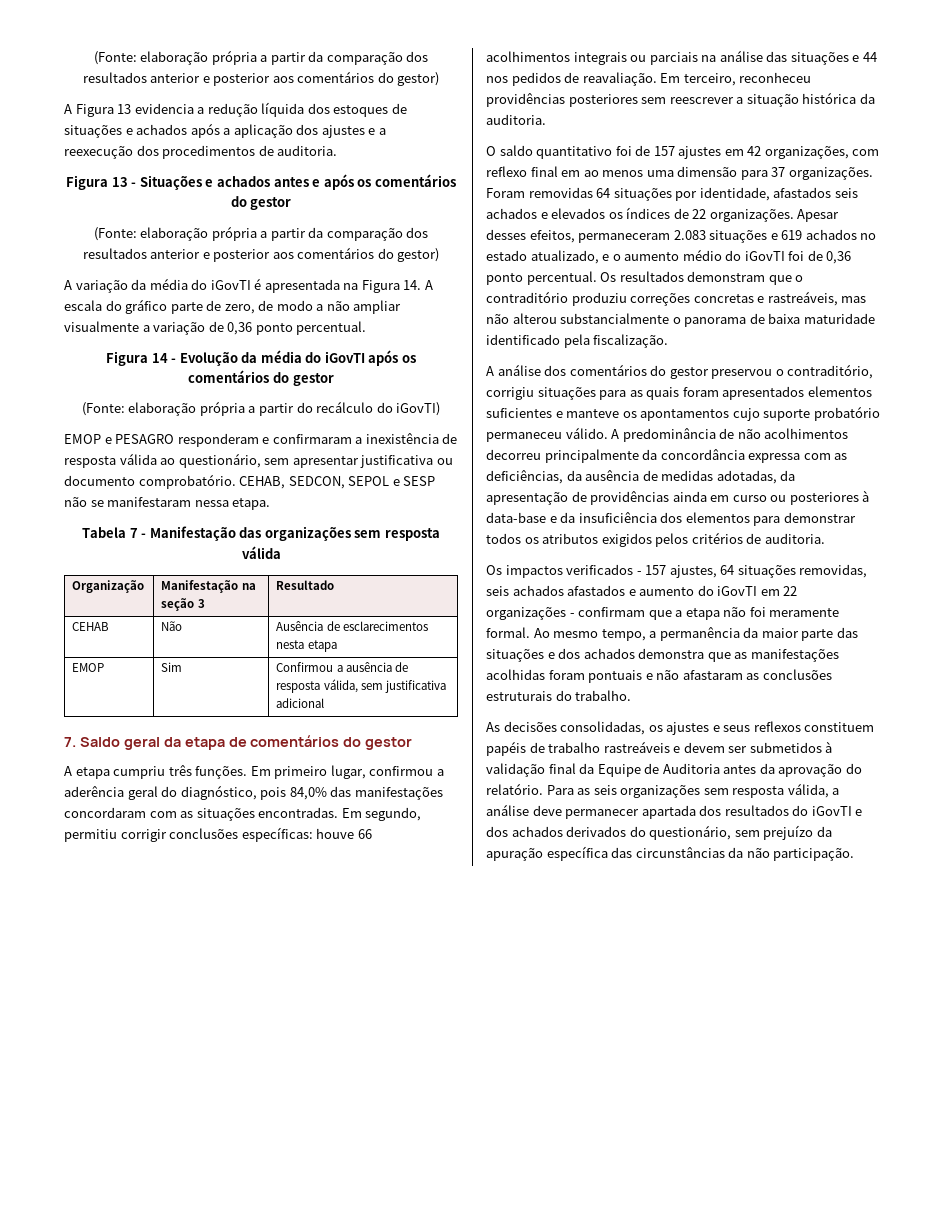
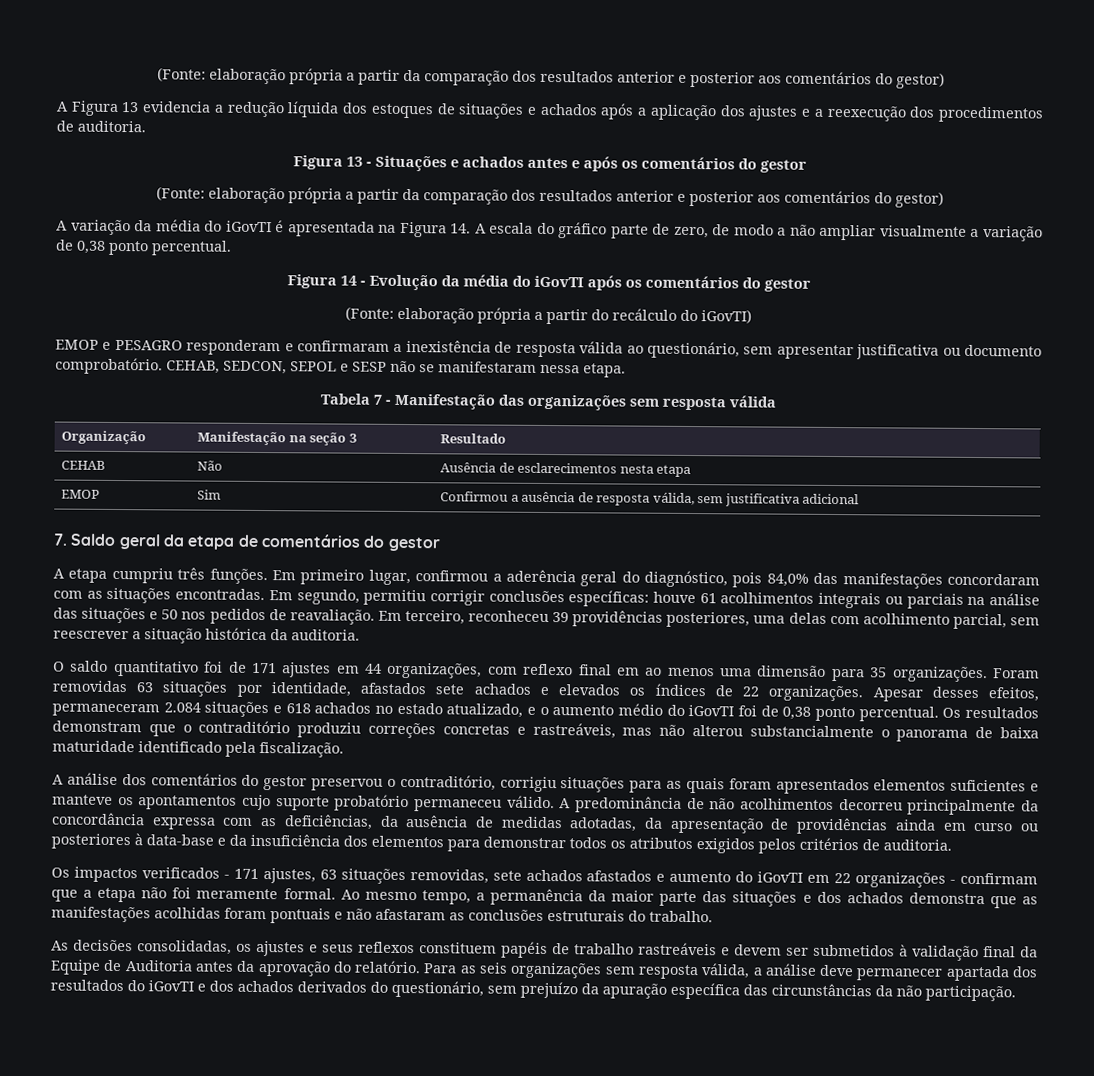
- A variação da média do iGovTI é apresentada na Figura 14. A escala do gráfico parte de zero, de modo a não ampliar visualmente a variação de 0,36 ponto percentual.
+ A variação da média do iGovTI é apresentada na Figura 14. A escala do gráfico parte de zero, de modo a não ampliar visualmente a variação de 0,38 ponto percentual.
- Em segundo, permitiu corrigir conclusões específicas: houve 66 acolhimentos integrais ou parciais na análise das situações e 44 nos pedidos de reavaliação.
+ Em segundo, permitiu corrigir conclusões específicas: houve 61 acolhimentos integrais ou parciais na análise das situações e 50 nos pedidos de reavaliação.
- Em terceiro, reconheceu providências posteriores sem reescrever a situação histórica da auditoria.
+ Em terceiro, reconheceu 39 providências posteriores, uma delas com acolhimento parcial, sem reescrever a situação histórica da auditoria.
- O saldo quantitativo foi de 157 ajustes em 42 organizações, com reflexo final em ao menos uma dimensão para 37 organizações.
+ O saldo quantitativo foi de 171 ajustes em 44 organizações, com reflexo final em ao menos uma dimensão para 35 organizações.
- Foram removidas 64 situações por identidade, afastados seis achados e elevados os índices de 22 organizações.
+ Foram removidas 63 situações por identidade, afastados sete achados e elevados os índices de 22 organizações.
- Apesar desses efeitos, permaneceram 2.083 situações e 619 achados no estado atualizado, e o aumento médio do iGovTI foi de 0,36 ponto percentual.
+ Apesar desses efeitos, permaneceram 2.084 situações e 618 achados no estado atualizado, e o aumento médio do iGovTI foi de 0,38 ponto percentual.
- Os impactos verificados - 157 ajustes, 64 situações removidas, seis achados afastados e aumento do iGovTI em 22 organizações - confirmam que a etapa não foi meramente formal.
+ Os impactos verificados - 171 ajustes, 63 situações removidas, sete achados afastados e aumento do iGovTI em 22 organizações - confirmam que a etapa não foi meramente formal.

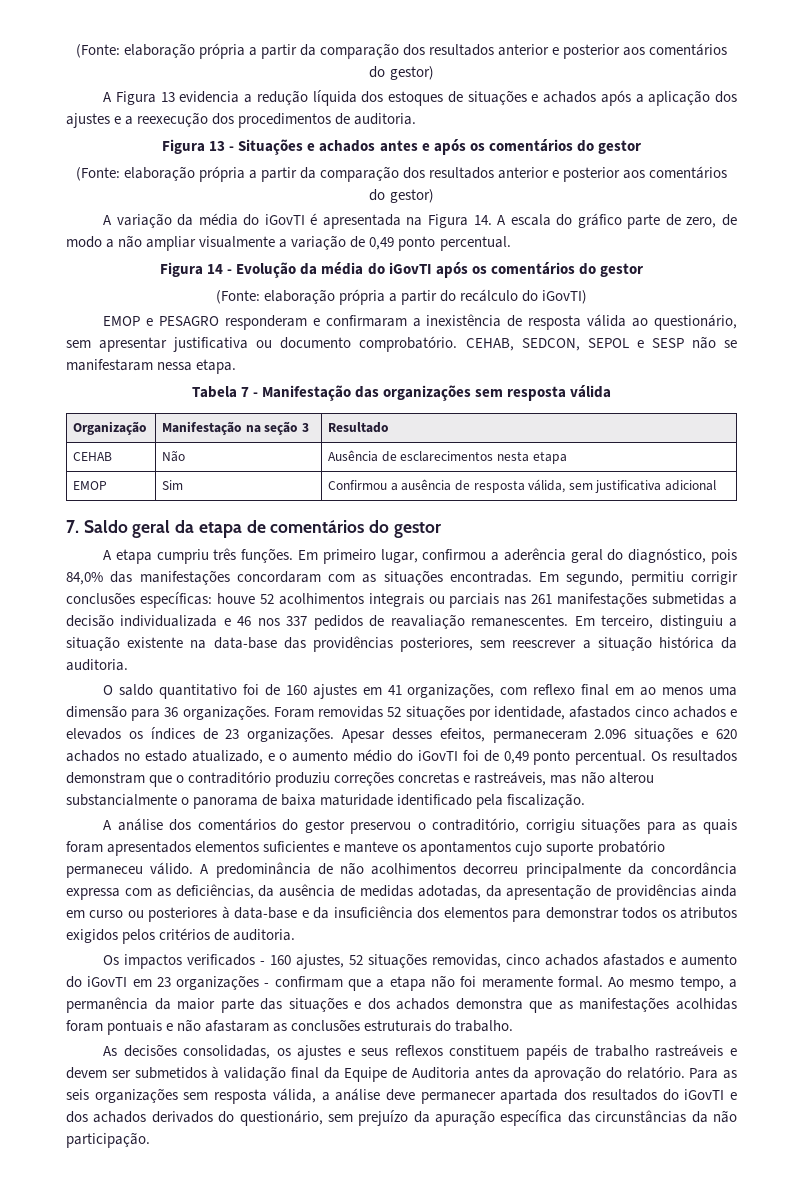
- A variação da média do iGovTI é apresentada na Figura 14. A escala do gráfico parte de zero, de modo a não ampliar visualmente a variação de 0,38 ponto percentual.
+ A variação da média do iGovTI é apresentada na Figura 14. A escala do gráfico parte de zero, de modo a não ampliar visualmente a variação de 0,49 ponto percentual.
- Em segundo, permitiu corrigir conclusões específicas: houve 61 acolhimentos integrais ou parciais na análise das situações e 50 nos pedidos de reavaliação. Em terceiro, reconheceu 39 providências posteriores, uma delas com acolhimento parcial, sem reescrever a situação histórica da auditoria.
+ Em segundo, permitiu corrigir conclusões específicas: houve 52 acolhimentos integrais ou parciais nas 261 manifestações submetidas a decisão individualizada e 46 nos 337 pedidos de reavaliação remanescentes. Em terceiro, distinguiu a situação existente na data-base das providências posteriores, sem reescrever a situação histórica da auditoria.
- O saldo quantitativo foi de 171 ajustes em 44 organizações, com reflexo final em ao menos uma dimensão para 35 organizações.
+ O saldo quantitativo foi de 160 ajustes em 41 organizações, com reflexo final em ao menos uma dimensão para 36 organizações.
- Foram removidas 63 situações por identidade, afastados sete achados e elevados os índices de 22 organizações.
+ Foram removidas 52 situações por identidade, afastados cinco achados e elevados os índices de 23 organizações.
- Apesar desses efeitos, permaneceram 2.084 situações e 618 achados no estado atualizado, e o aumento médio do iGovTI foi de 0,38 ponto percentual.
+ Apesar desses efeitos, permaneceram 2.096 situações e 620 achados no estado atualizado, e o aumento médio do iGovTI foi de 0,49 ponto percentual.
- Os impactos verificados - 171 ajustes, 63 situações removidas, sete achados afastados e aumento do iGovTI em 22 organizações - confirmam que a etapa não foi meramente formal.
+ Os impactos verificados - 160 ajustes, 52 situações removidas, cinco achados afastados e aumento do iGovTI em 23 organizações - confirmam que a etapa não foi meramente formal.

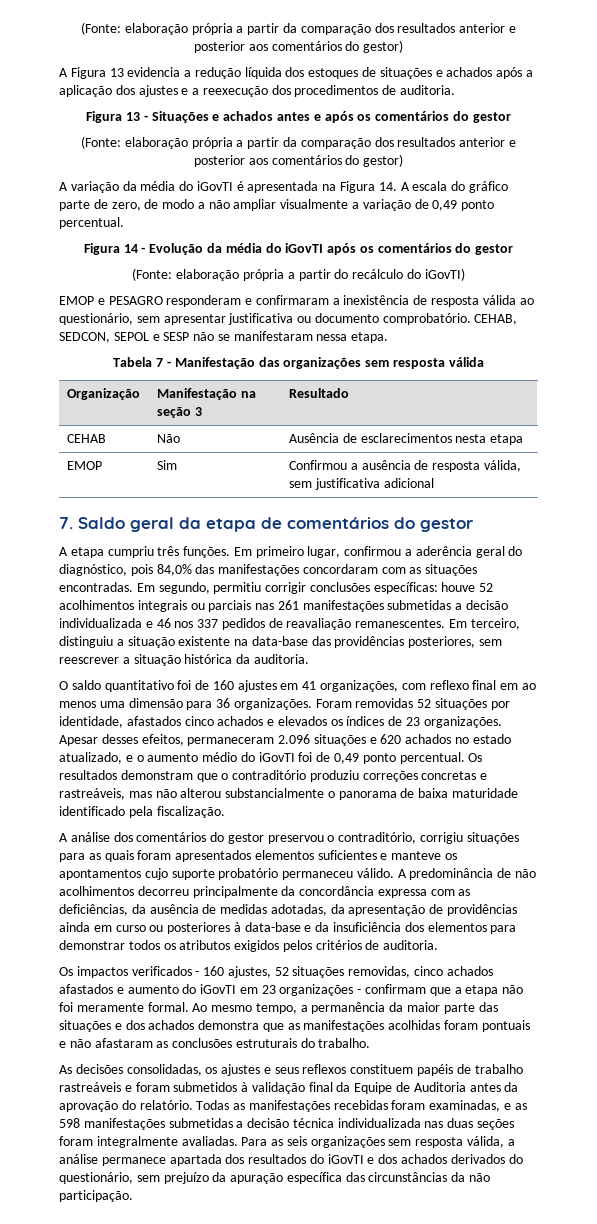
- As decisões consolidadas, os ajustes e seus reflexos constituem papéis de trabalho rastreáveis e devem ser submetidos à validação final da Equipe de Auditoria antes da aprovação do relatório.
+ As decisões consolidadas, os ajustes e seus reflexos constituem papéis de trabalho rastreáveis e foram submetidos à validação final da Equipe de Auditoria antes da aprovação do relatório.
+ Todas as manifestações recebidas foram examinadas, e as 598 manifestações submetidas a decisão técnica individualizada nas duas seções foram integralmente avaliadas.
- Para as seis organizações sem resposta válida, a análise deve permanecer apartada dos resultados do iGovTI e dos achados derivados do questionário, sem prejuízo da apuração específica das circunstâncias da não participação.
+ Para as seis organizações sem resposta válida, a análise permanece apartada dos resultados do iGovTI e dos achados derivados do questionário, sem prejuízo da apuração específica das circunstâncias da não participação.

